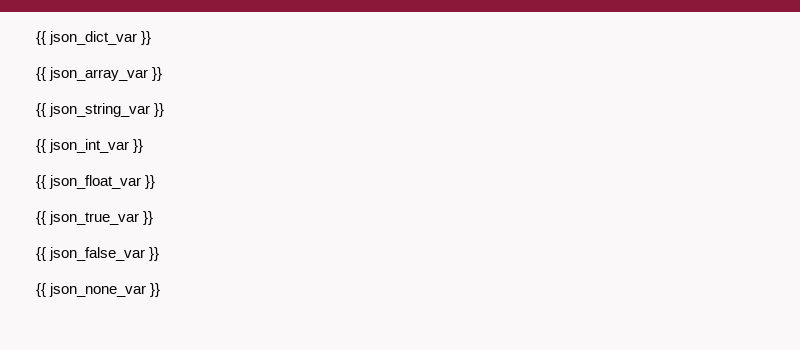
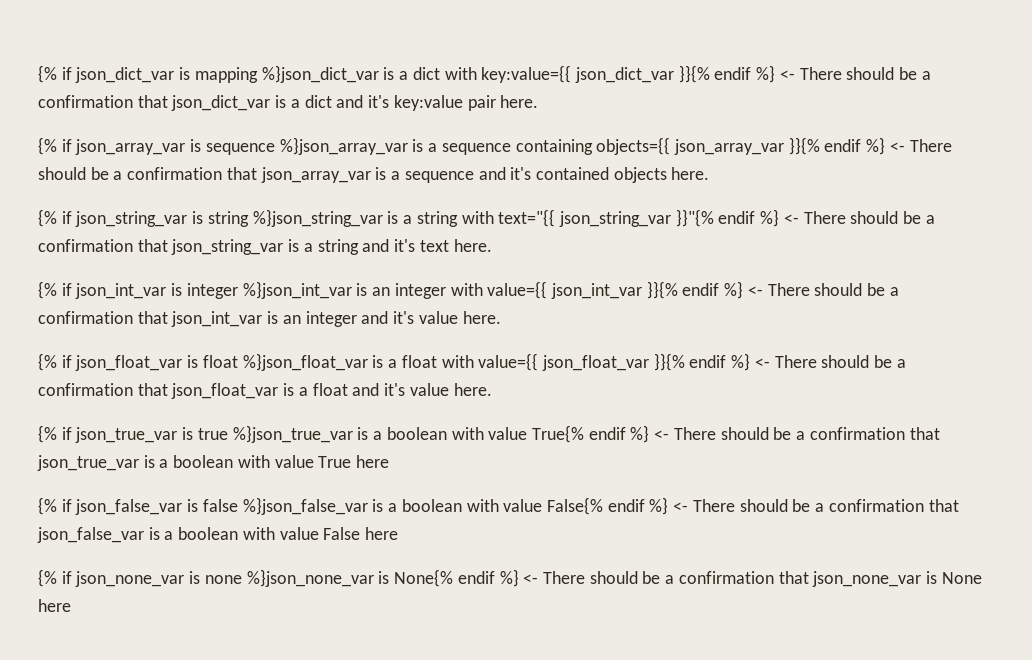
- {{ json_dict_var }}
- {{ json_array_var }}
- {{ json_string_var }}
- {{ json_int_var }}
- {{ json_float_var }}
- {{ json_true_var }}
- {{ json_false_var }}
- {{ json_none_var }}
+ {% if json_dict_var is mapping %}json_dict_var is a dict with key:value={{ json_dict_var }}{% endif %} <- There should be a confirmation that json_dict_var is a dict and it's key:value pair here.
+ {% if json_array_var is sequence %}json_array_var is a sequence containing objects={{ json_array_var }}{% endif %} <- There should be a confirmation that json_array_var is a sequence and it's contained objects here.
+ {% if json_string_var is string %}json_string_var is a string with text="{{ json_string_var }}"{% endif %} <- There should be a confirmation that json_string_var is a string and it's text here.
+ {% if json_int_var is integer %}json_int_var is an integer with value={{ json_int_var }}{% endif %} <- There should be a confirmation that json_int_var is an integer and it's value here.
+ {% if json_float_var is float %}json_float_var is a float with value={{ json_float_var }}{% endif %} <- There should be a confirmation that json_float_var is a float and it's value here.
+ {% if json_true_var is true %}json_true_var is a boolean with value True{% endif %} <- There should be a confirmation that json_true_var is a boolean with value True here
+ {% if json_false_var is false %}json_false_var is a boolean with value False{% endif %} <- There should be a confirmation that json_false_var is a boolean with value False here
+ {% if json_none_var is none %}json_none_var is None{% endif %} <- There should be a confirmation that json_none_var is None here

